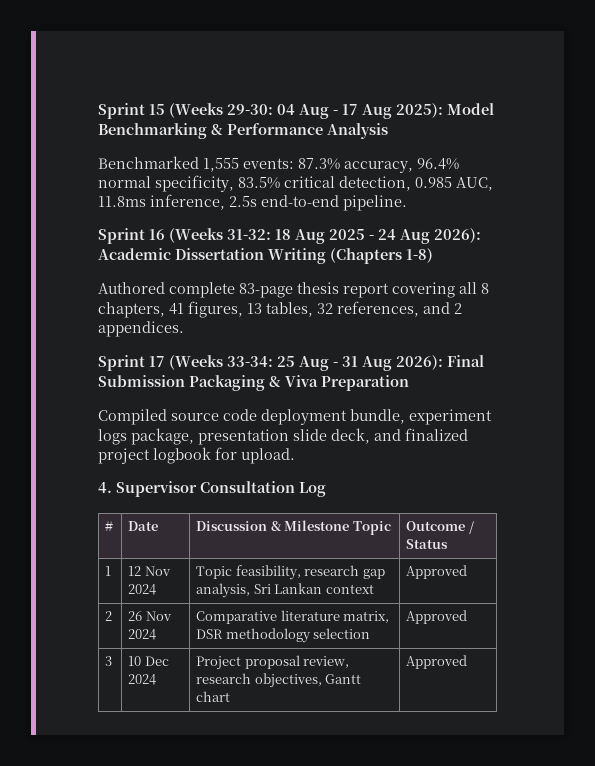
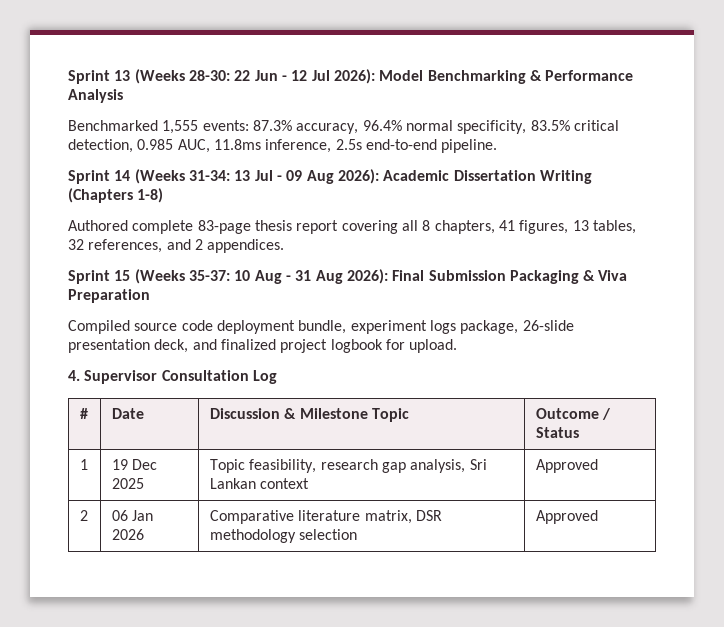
- Sprint 15 (Weeks 29-30: 04 Aug - 17 Aug 2025): Model Benchmarking & Performance Analysis
+ Sprint 13 (Weeks 28-30: 22 Jun - 12 Jul 2026): Model Benchmarking & Performance Analysis
- Sprint 16 (Weeks 31-32: 18 Aug 2025 - 24 Aug 2026): Academic Dissertation Writing (Chapters 1-8)
+ Sprint 14 (Weeks 31-34: 13 Jul - 09 Aug 2026): Academic Dissertation Writing (Chapters 1-8)
- Sprint 17 (Weeks 33-34: 25 Aug - 31 Aug 2026): Final Submission Packaging & Viva Preparation
+ Sprint 15 (Weeks 35-37: 10 Aug - 31 Aug 2026): Final Submission Packaging & Viva Preparation
- Compiled source code deployment bundle, experiment logs package, presentation slide deck, and finalized project logbook for upload.
+ Compiled source code deployment bundle, experiment logs package, 26-slide presentation deck, and finalized project logbook for upload.
- 1 | 12 Nov 2024 | Topic feasibility, research gap analysis, Sri Lankan context | Approved
+ 1 | 19 Dec 2025 | Topic feasibility, research gap analysis, Sri Lankan context | Approved
- 2 | 26 Nov 2024 | Comparative literature matrix, DSR methodology selection | Approved
+ 2 | 06 Jan 2026 | Comparative literature matrix, DSR methodology selection | Approved
- 3 | 10 Dec 2024 | Project proposal review, research objectives, Gantt chart | Approved

